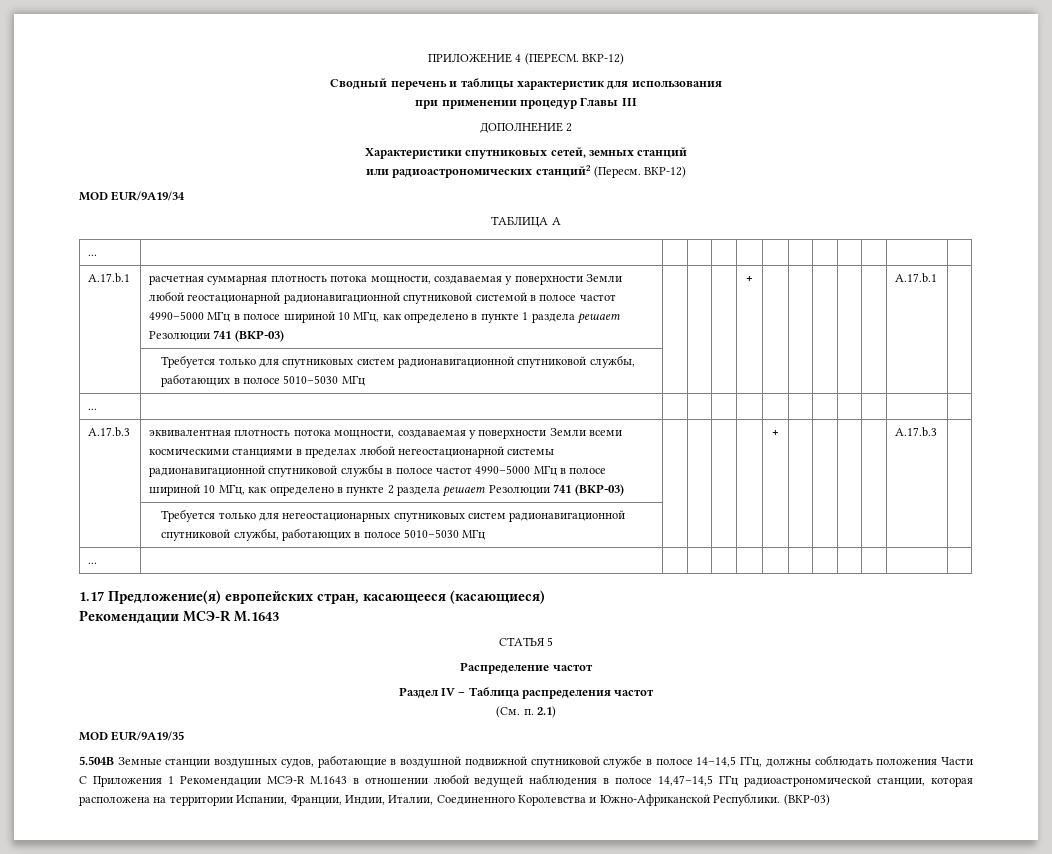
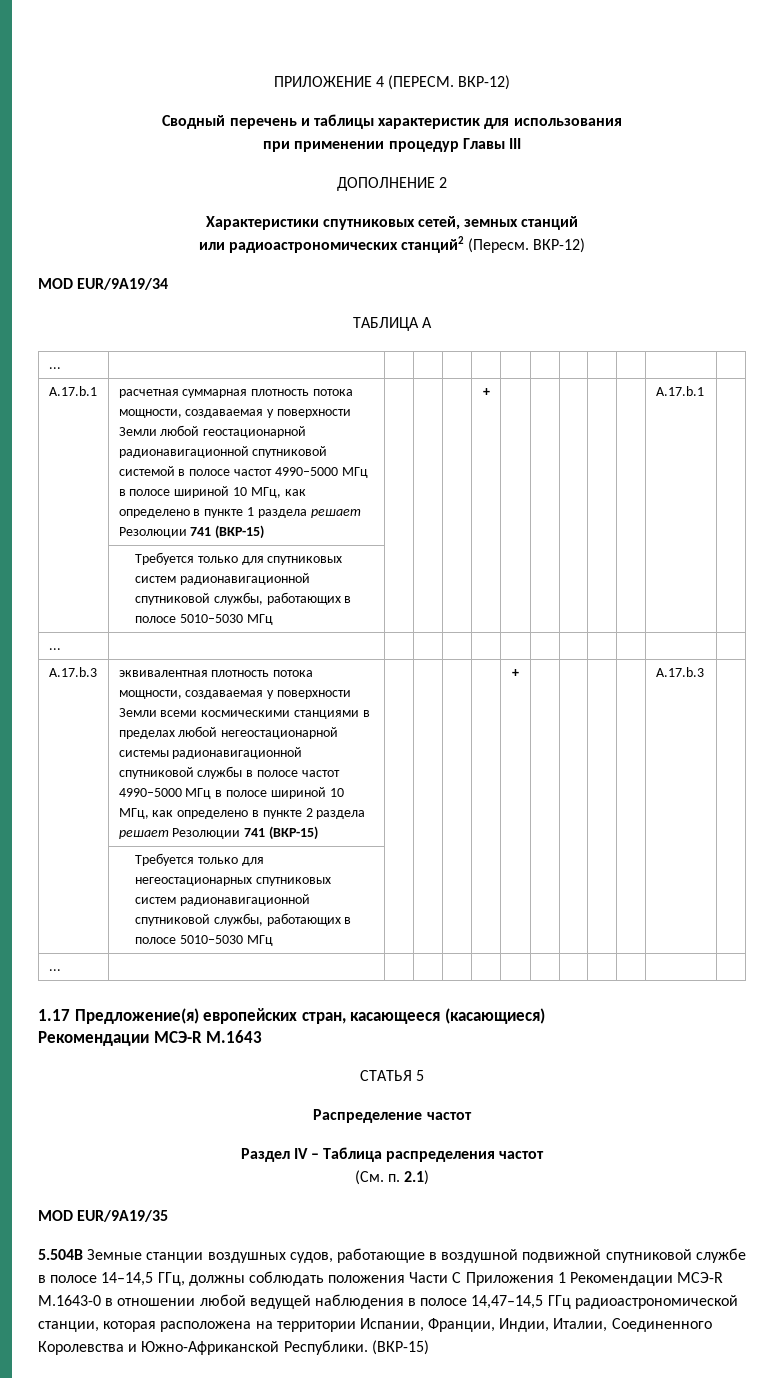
- A.17.b.1 | расчетная суммарная плотность потока мощности, создаваемая у поверхности Земли любой геостационарной радионавигационной спутниковой системой в полосе частот 4990–5000 МГц в полосе шириной 10 МГц, как определено в пункте 1 раздела решает Резолюции 741 (ВКР-03) | | | | + | | | | | | A.17.b.1 |
+ A.17.b.1 | расчетная суммарная плотность потока мощности, создаваемая у поверхности Земли любой геостационарной радионавигационной спутниковой системой в полосе частот 4990–5000 МГц в полосе шириной 10 МГц, как определено в пункте 1 раздела решает Резолюции 741 (ВКР-15) | | | | + | | | | | | A.17.b.1 |
- эквивалентная плотность потока мощности, создаваемая у поверхности Земли всеми космическими станциями в пределах любой негеостационарной системы радионавигационной спутниковой службы в полосе частот 4990–5000 МГц в полосе шириной 10 МГц, как определено в пункте 2 раздела решает Резолюции 741 (ВКР-03)
+ эквивалентная плотность потока мощности, создаваемая у поверхности Земли всеми космическими станциями в пределах любой негеостационарной системы радионавигационной спутниковой службы в полосе частот 4990–5000 МГц в полосе шириной 10 МГц, как определено в пункте 2 раздела решает Резолюции 741 (ВКР-15)
- 5.504B Земные станции воздушных судов, работающие в воздушной подвижной спутниковой службе в полосе 14–14,5 ГГц, должны соблюдать положения Части С Приложения 1 Рекомендации МСЭ-R М.1643 в отношении любой ведущей наблюдения в полосе 14,47–14,5 ГГц радиоастрономической станции, которая расположена на территории Испании, Франции, Индии, Италии, Соединенного Королевства и Южно-Африканской Республики. (ВКР-03)
+ 5.504B Земные станции воздушных судов, работающие в воздушной подвижной спутниковой службе в полосе 14–14,5 ГГц, должны соблюдать положения Части С Приложения 1 Рекомендации МСЭ-R М.1643-0 в отношении любой ведущей наблюдения в полосе 14,47–14,5 ГГц радиоастрономической станции, которая расположена на территории Испании, Франции, Индии, Италии, Соединенного Королевства и Южно-Африканской Республики. (ВКР-15)

